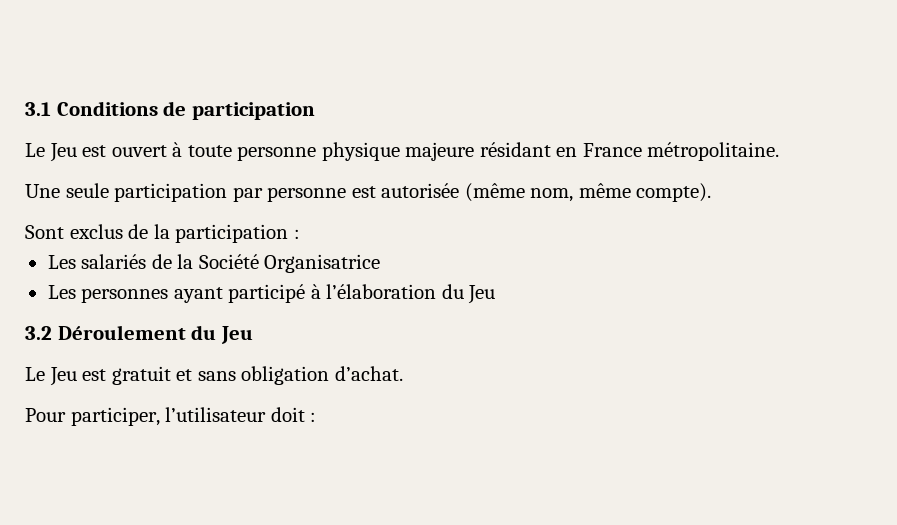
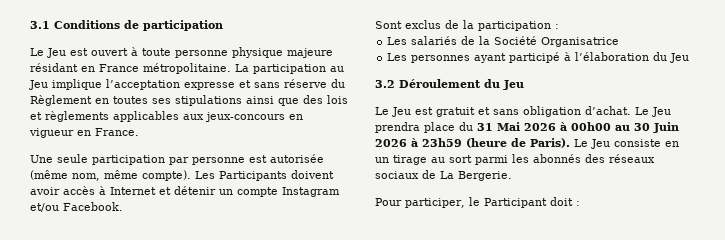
+ La participation au Jeu implique l’acceptation expresse et sans réserve du Règlement en toutes ses stipulations ainsi que des lois et règlements applicables aux jeux-concours en vigueur en France.
+ Les Participants doivent avoir accès à Internet et détenir un compte Instagram et/ou Facebook.
+ Le Jeu prendra place du 31 Mai 2026 à 00h00 au 30 Juin 2026 à 23h59 (heure de Paris). Le Jeu consiste en un tirage au sort parmi les abonnés des réseaux sociaux de La Bergerie.
- Pour participer, l’utilisateur doit :
+ Pour participer, le Participant doit :

